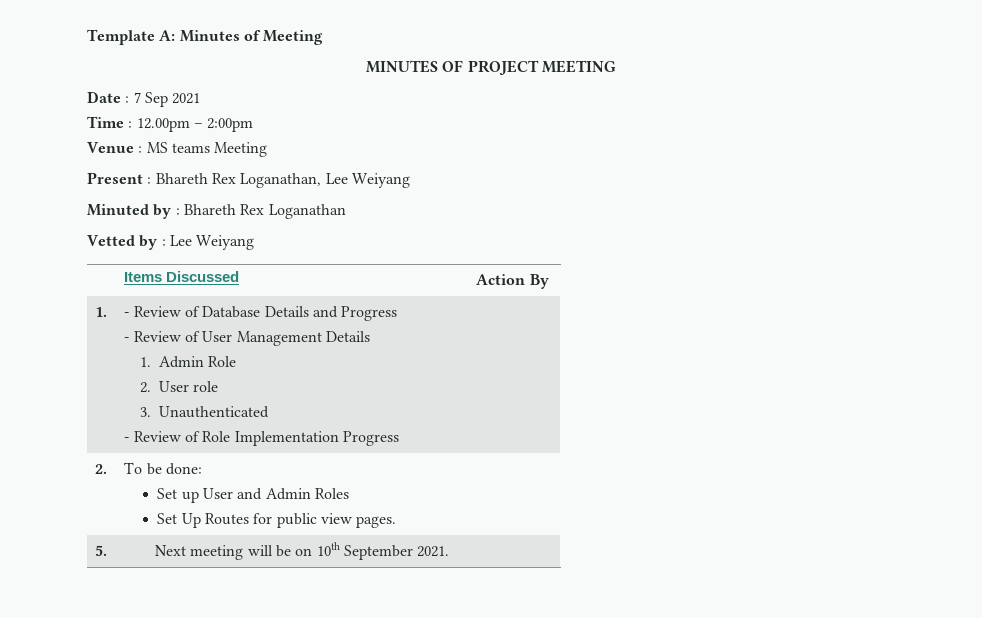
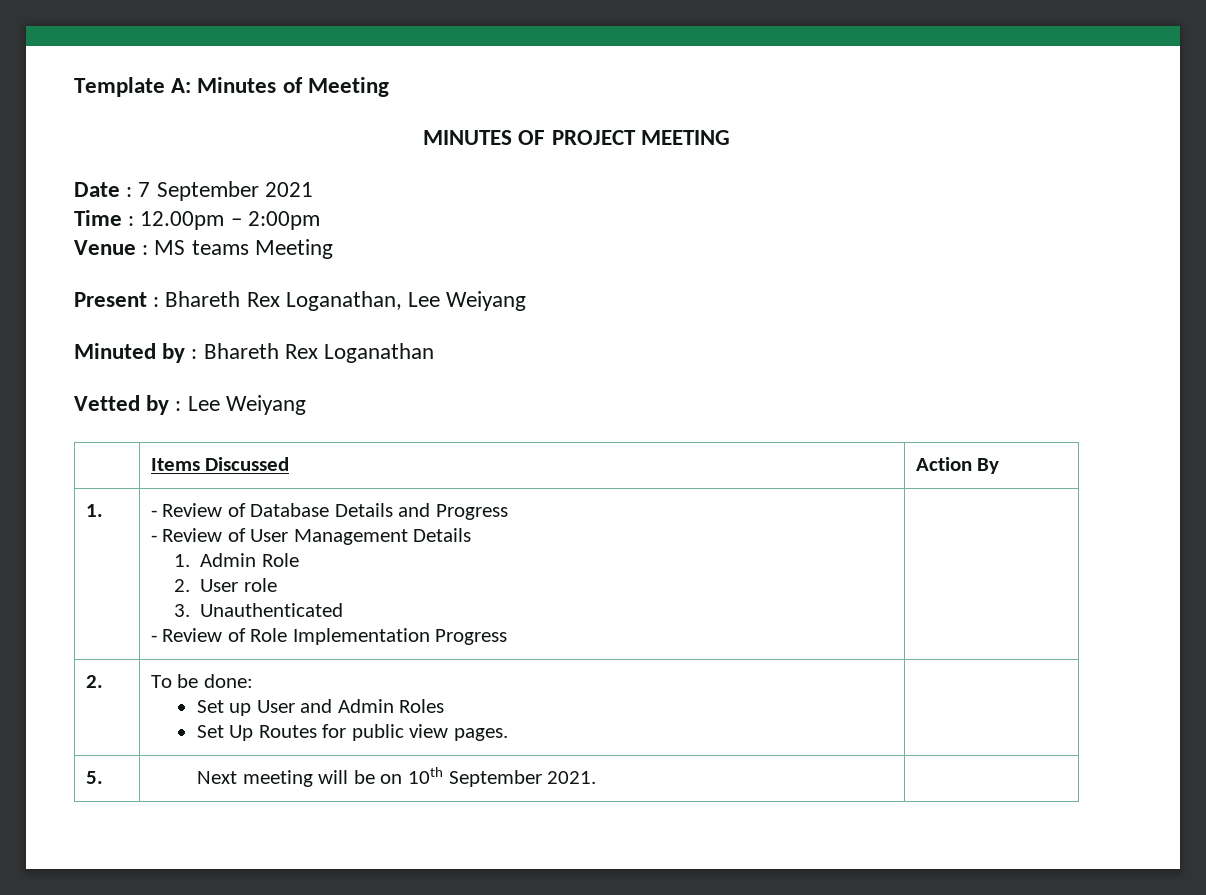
- Date : 7 Sep 2021
+ Date : 7 September 2021

